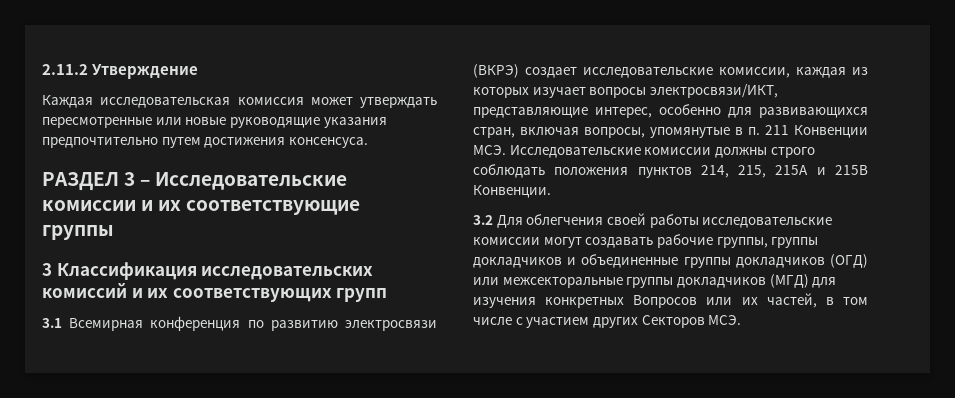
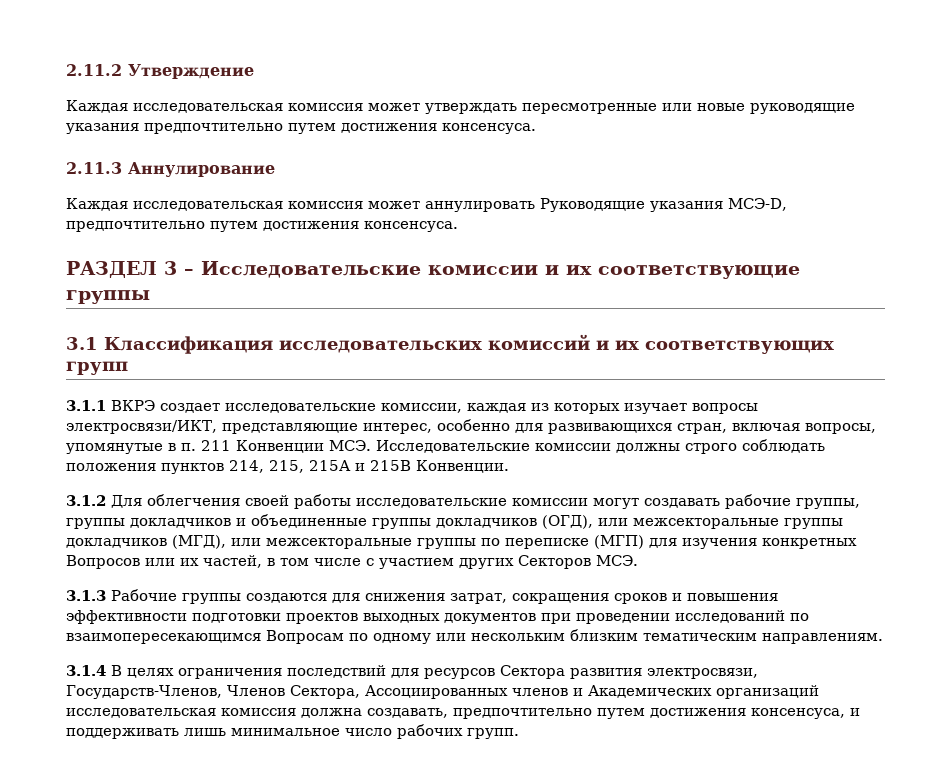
+ 2.11.3 Аннулирование
+ Каждая исследовательская комиссия может аннулировать Руководящие указания МСЭ-D, предпочтительно путем достижения консенсуса.
- 3 Классификация исследовательских комиссий и их соответствующих групп
+ 3.1 Классификация исследовательских комиссий и их соответствующих групп
- 3.1 Всемирная конференция по развитию электросвязи (ВКРЭ) создает исследовательские комиссии, каждая из которых изучает вопросы электросвязи/ИКТ, представляющие интерес, особенно для развивающихся стран, включая вопросы, упомянутые в п. 211 Конвенции МСЭ. Исследовательские комиссии должны строго соблюдать положения пунктов 214, 215, 215А и 215В Конвенции.
+ 3.1.1 ВКРЭ создает исследовательские комиссии, каждая из которых изучает вопросы электросвязи/ИКТ, представляющие интерес, особенно для развивающихся стран, включая вопросы, упомянутые в п. 211 Конвенции МСЭ. Исследовательские комиссии должны строго соблюдать положения пунктов 214, 215, 215А и 215В Конвенции.
- 3.2 Для облегчения своей работы исследовательские комиссии могут создавать рабочие группы, группы докладчиков и объединенные группы докладчиков (ОГД) или межсекторальные группы докладчиков (МГД) для изучения конкретных Вопросов или их частей, в том числе с участием других Секторов МСЭ.
+ 3.1.2 Для облегчения своей работы исследовательские комиссии могут создавать рабочие группы, группы докладчиков и объединенные группы докладчиков (ОГД), или межсекторальные группы докладчиков (МГД), или межсекторальные группы по переписке (МГП) для изучения конкретных Вопросов или их частей, в том числе с участием других Секторов МСЭ.
+ 3.1.3 Рабочие группы создаются для снижения затрат, сокращения сроков и повышения эффективности подготовки проектов выходных документов при проведении исследований по взаимопересекающимся Вопросам по одному или нескольким близким тематическим направлениям.
+ 3.1.4 В целях ограничения последствий для ресурсов Сектора развития электросвязи, Государств-Членов, Членов Сектора, Ассоциированных членов и Академических организаций исследовательская комиссия должна создавать, предпочтительно путем достижения консенсуса, и поддерживать лишь минимальное число рабочих групп.

